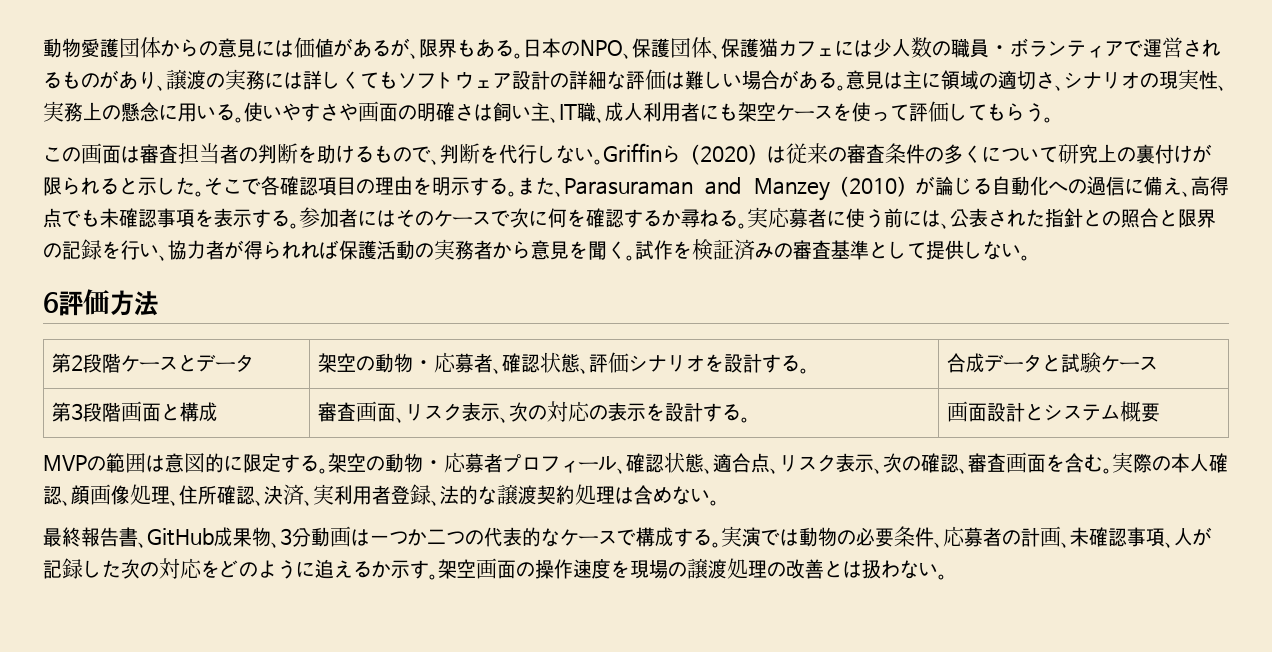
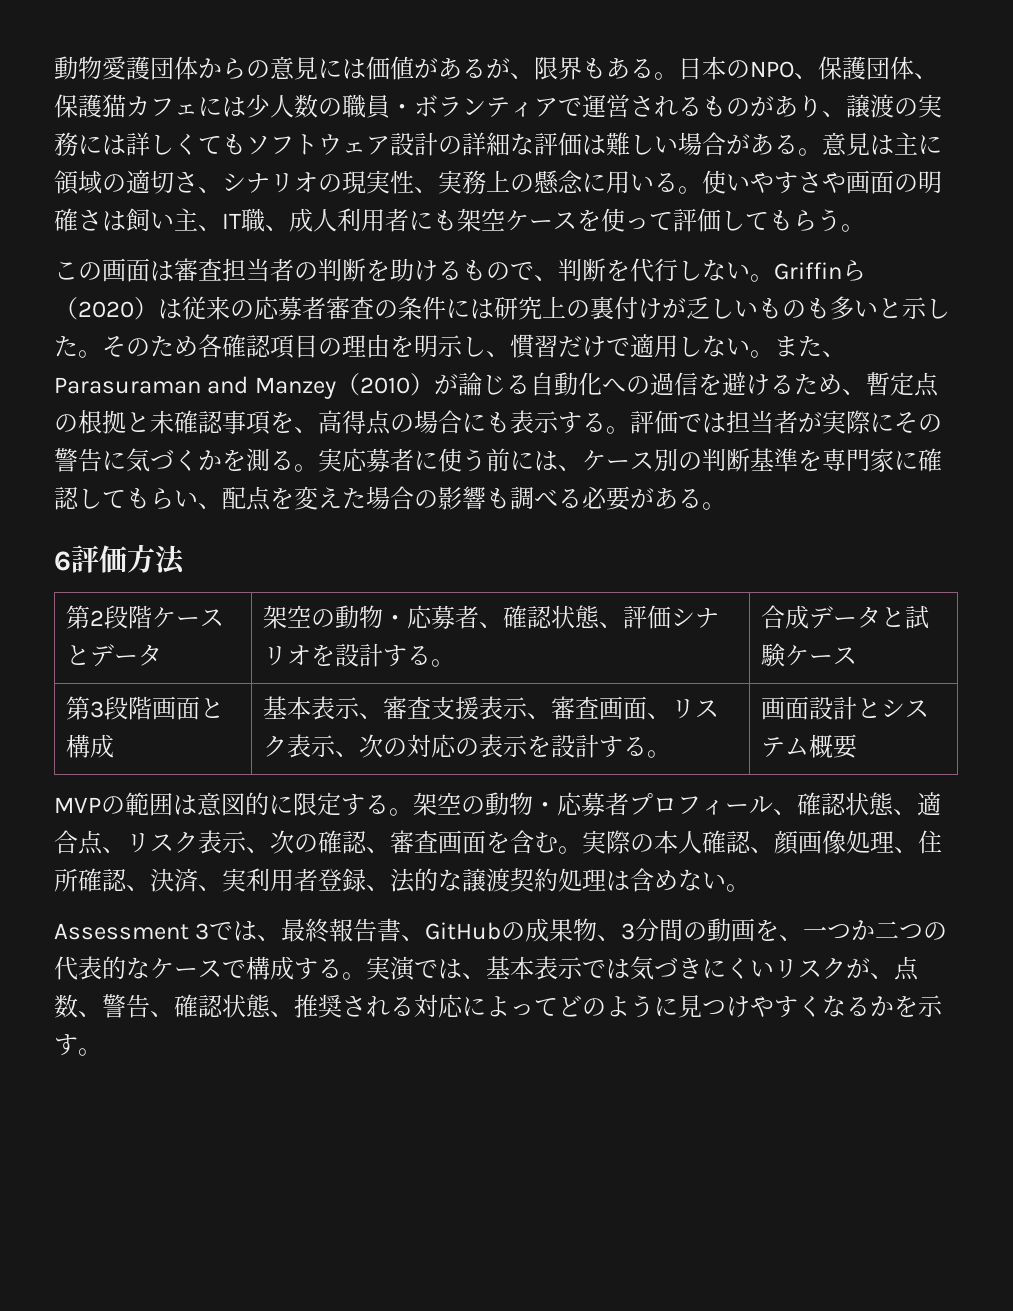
- Griffinら（2020）は従来の審査条件の多くについて研究上の裏付けが限られると示した。
+ Griffinら（2020）は従来の応募者審査の条件には研究上の裏付けが乏しいものも多いと示した。
- そこで各確認項目の理由を明示する。
+ そのため各確認項目の理由を明示し、慣習だけで適用しない。
- また、Parasuraman and Manzey（2010）が論じる自動化への過信に備え、高得点でも未確認事項を表示する。参加者にはそのケースで次に何を確認するか尋ねる。
+ また、Parasuraman and Manzey（2010）が論じる自動化への過信を避けるため、暫定点の根拠と未確認事項を、高得点の場合にも表示する。評価では担当者が実際にその警告に気づくかを測る。
- 実応募者に使う前には、公表された指針との照合と限界の記録を行い、協力者が得られれば保護活動の実務者から意見を聞く。試作を検証済みの審査基準として提供しない。
+ 実応募者に使う前には、ケース別の判断基準を専門家に確認してもらい、配点を変えた場合の影響も調べる必要がある。
- 第3段階画面と構成 | 審査画面、リスク表示、次の対応の表示を設計する。 | 画面設計とシステム概要
+ 第3段階画面と構成 | 基本表示、審査支援表示、審査画面、リスク表示、次の対応の表示を設計する。 | 画面設計とシステム概要
- 最終報告書、GitHub成果物、3分動画は一つか二つの代表的なケースで構成する。
+ Assessment 3では、最終報告書、GitHubの成果物、3分間の動画を、一つか二つの代表的なケースで構成する。
- 実演では動物の必要条件、応募者の計画、未確認事項、人が記録した次の対応をどのように追えるか示す。架空画面の操作速度を現場の譲渡処理の改善とは扱わない。
+ 実演では、基本表示では気づきにくいリスクが、点数、警告、確認状態、推奨される対応によってどのように見つけやすくなるかを示す。

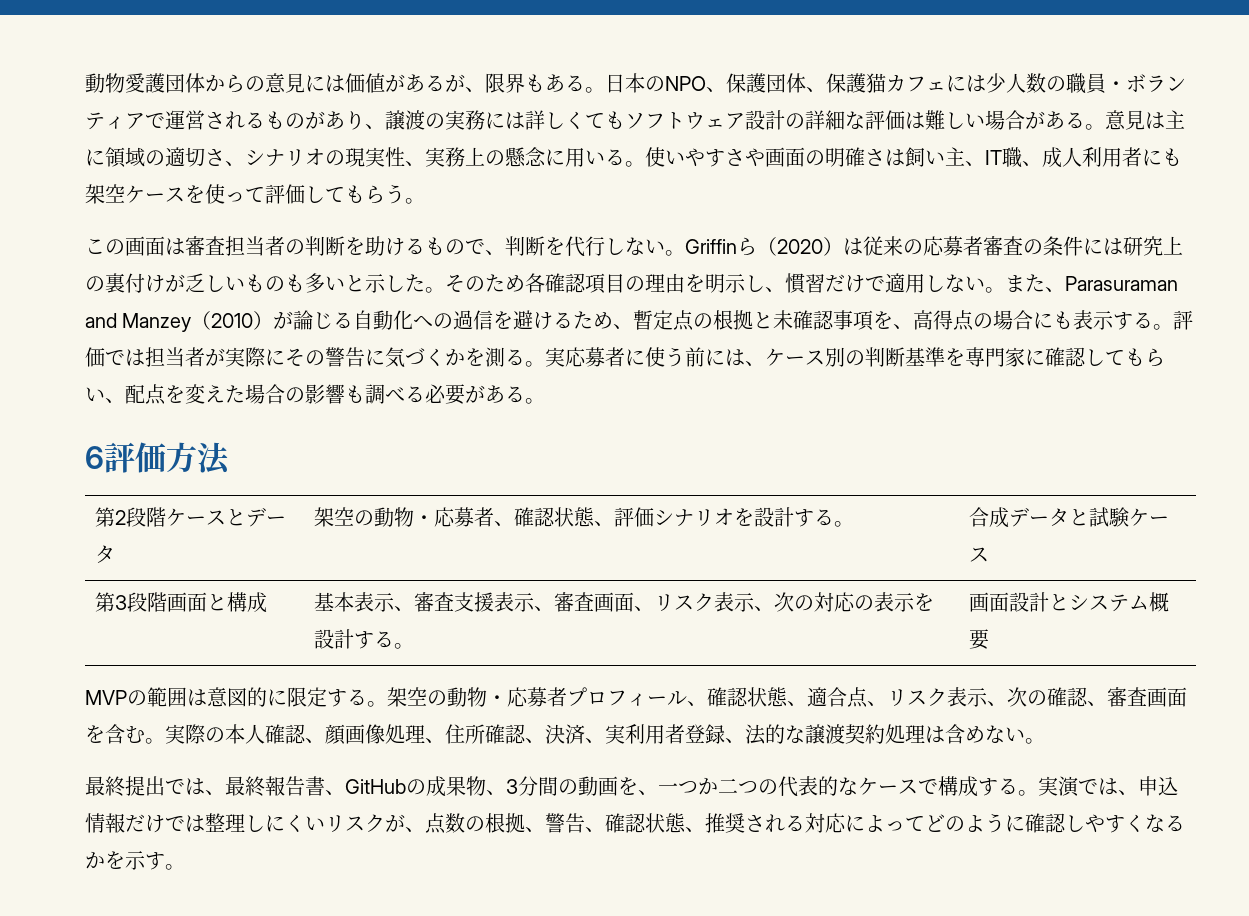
- Assessment 3では、最終報告書、GitHubの成果物、3分間の動画を、一つか二つの代表的なケースで構成する。
+ 最終提出では、最終報告書、GitHubの成果物、3分間の動画を、一つか二つの代表的なケースで構成する。
- 実演では、基本表示では気づきにくいリスクが、点数、警告、確認状態、推奨される対応によってどのように見つけやすくなるかを示す。
+ 実演では、申込情報だけでは整理しにくいリスクが、点数の根拠、警告、確認状態、推奨される対応によってどのように確認しやすくなるかを示す。

